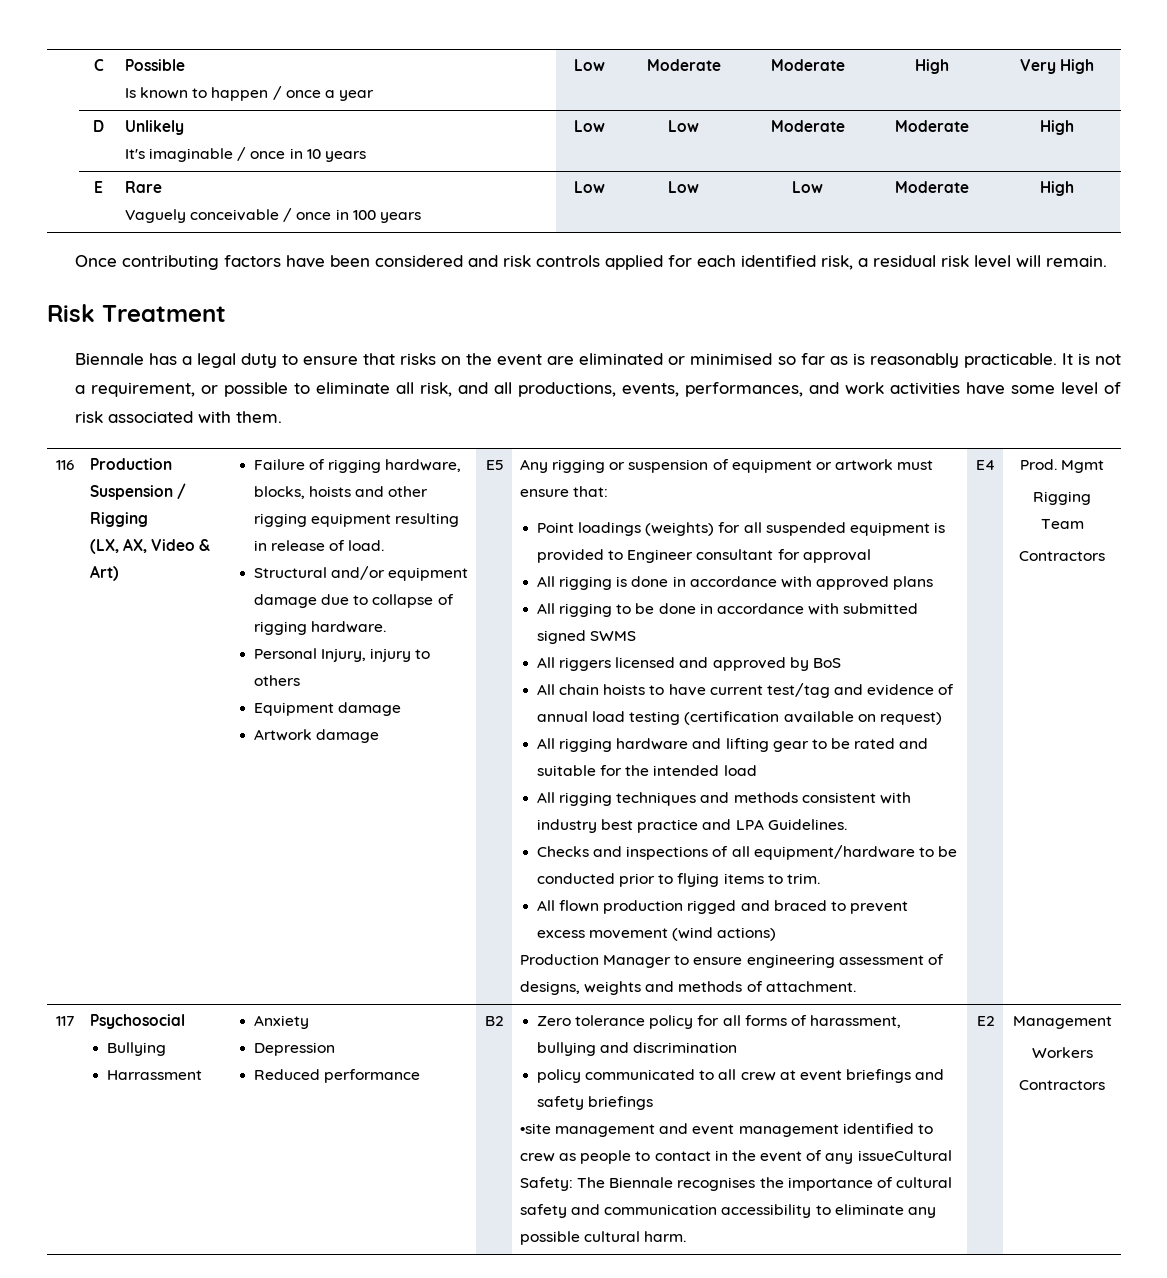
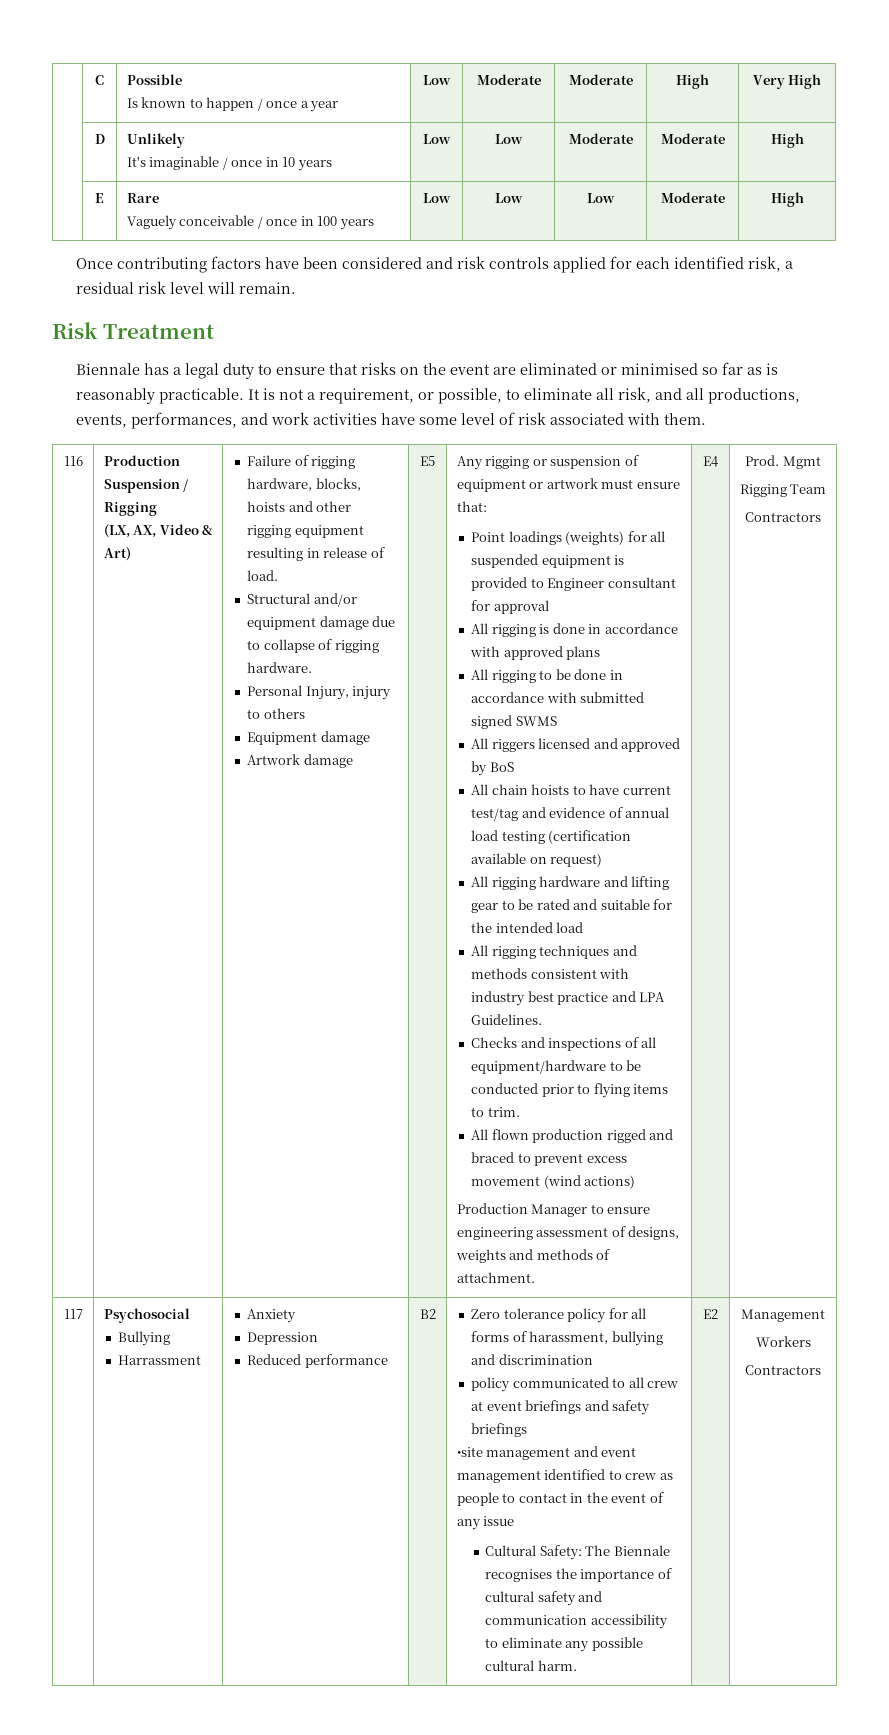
- It is not a requirement, or possible to eliminate all risk, and all productions, events, performances, and work activities have some level of risk associated with them.
+ It is not a requirement, or possible, to eliminate all risk, and all productions, events, performances, and work activities have some level of risk associated with them.
- •site management and event management identified to crew as people to contact in the event of any issueCultural Safety: The Biennale recognises the importance of cultural safety and communication accessibility to eliminate any possible cultural harm.
+ •site management and event management identified to crew as people to contact in the event of any issue
+ Cultural Safety: The Biennale recognises the importance of cultural safety and communication accessibility to eliminate any possible cultural harm.

